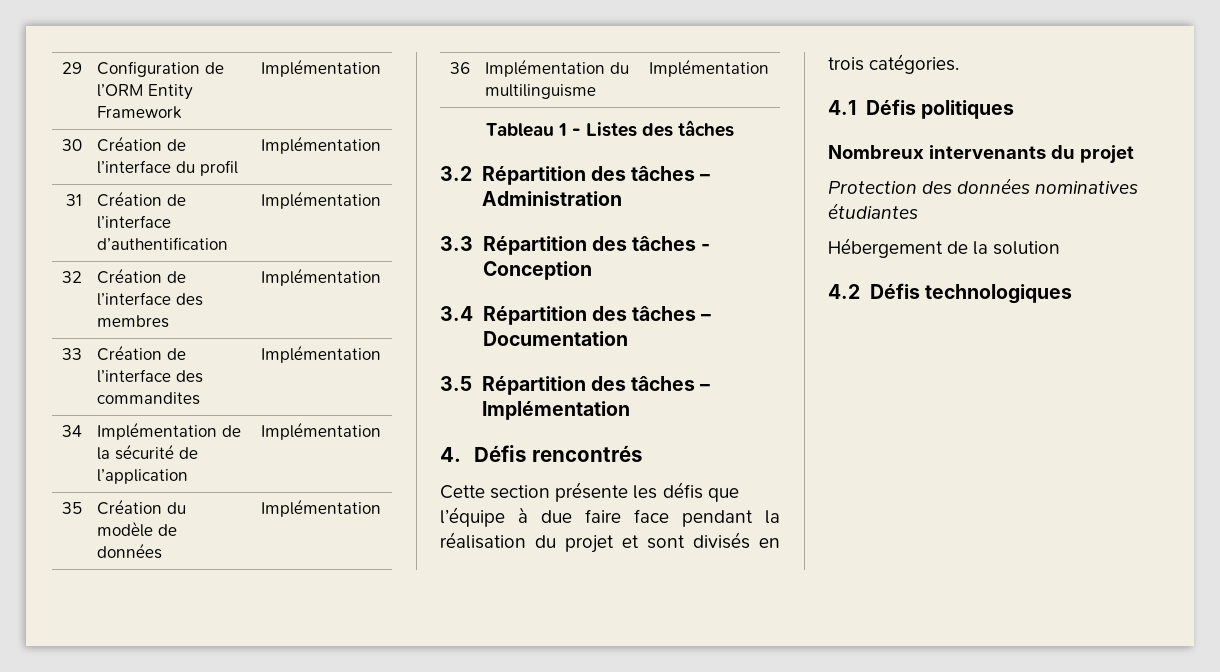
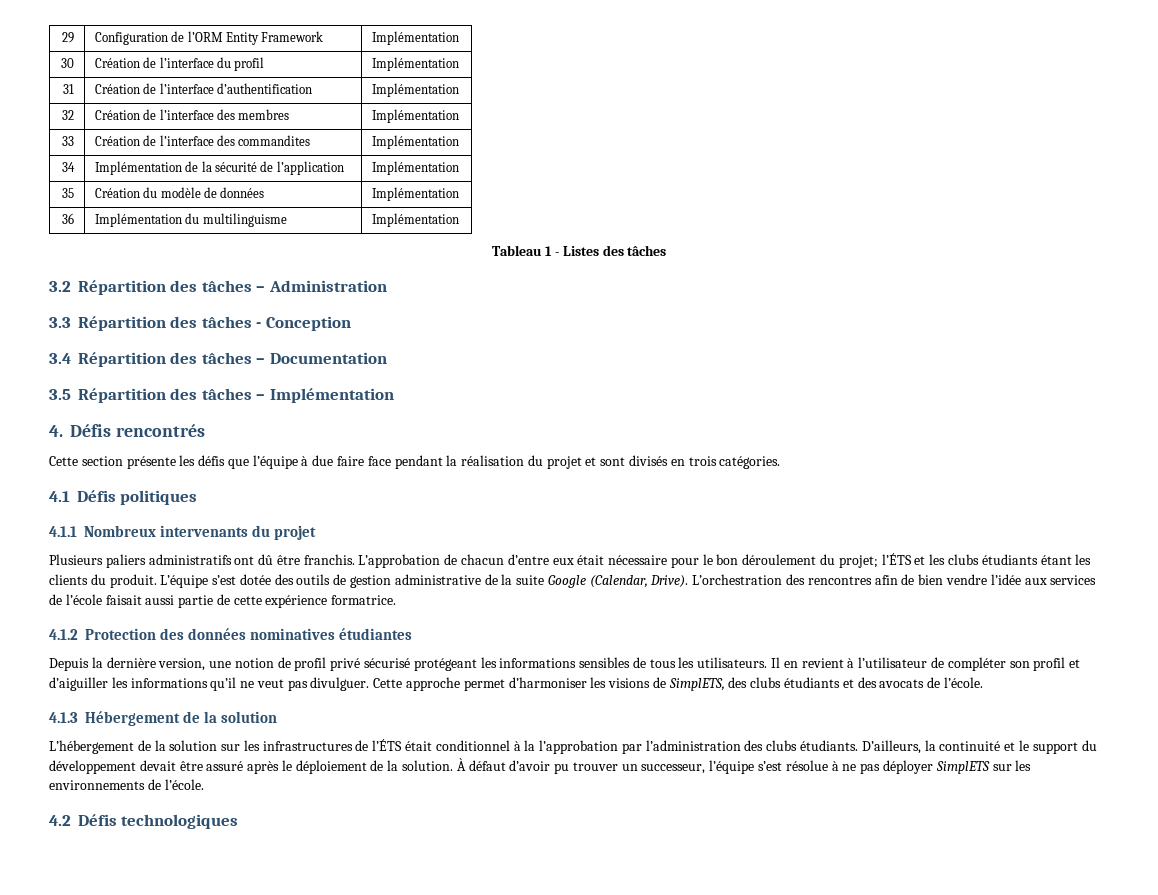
- Nombreux intervenants du projet
+ 4.1.1 Nombreux intervenants du projet
- Protection des données nominatives étudiantes
+ Plusieurs paliers administratifs ont dû être franchis. L’approbation de chacun d’entre eux était nécessaire pour le bon déroulement du projet; l’ÉTS et les clubs étudiants étant les clients du produit. L’équipe s’est dotée des outils de gestion administrative de la suite Google (Calendar, Drive). L’orchestration des rencontres afin de bien vendre l’idée aux services de l’école faisait aussi partie de cette expérience formatrice.
+ 4.1.2 Protection des données nominatives étudiantes
- Hébergement de la solution
+ Depuis la dernière version, une notion de profil privé sécurisé protégeant les informations sensibles de tous les utilisateurs. Il en revient à l’utilisateur de compléter son profil et d’aiguiller les informations qu’il ne veut pas divulguer. Cette approche permet d’harmoniser les visions de SimplETS, des clubs étudiants et des avocats de l’école.
+ 4.1.3 Hébergement de la solution
+ L’hébergement de la solution sur les infrastructures de l’ÉTS était conditionnel à la l’approbation par l’administration des clubs étudiants. D’ailleurs, la continuité et le support du développement devait être assuré après le déploiement de la solution. À défaut d’avoir pu trouver un successeur, l’équipe s’est résolue à ne pas déployer SimplETS sur les environnements de l’école.

